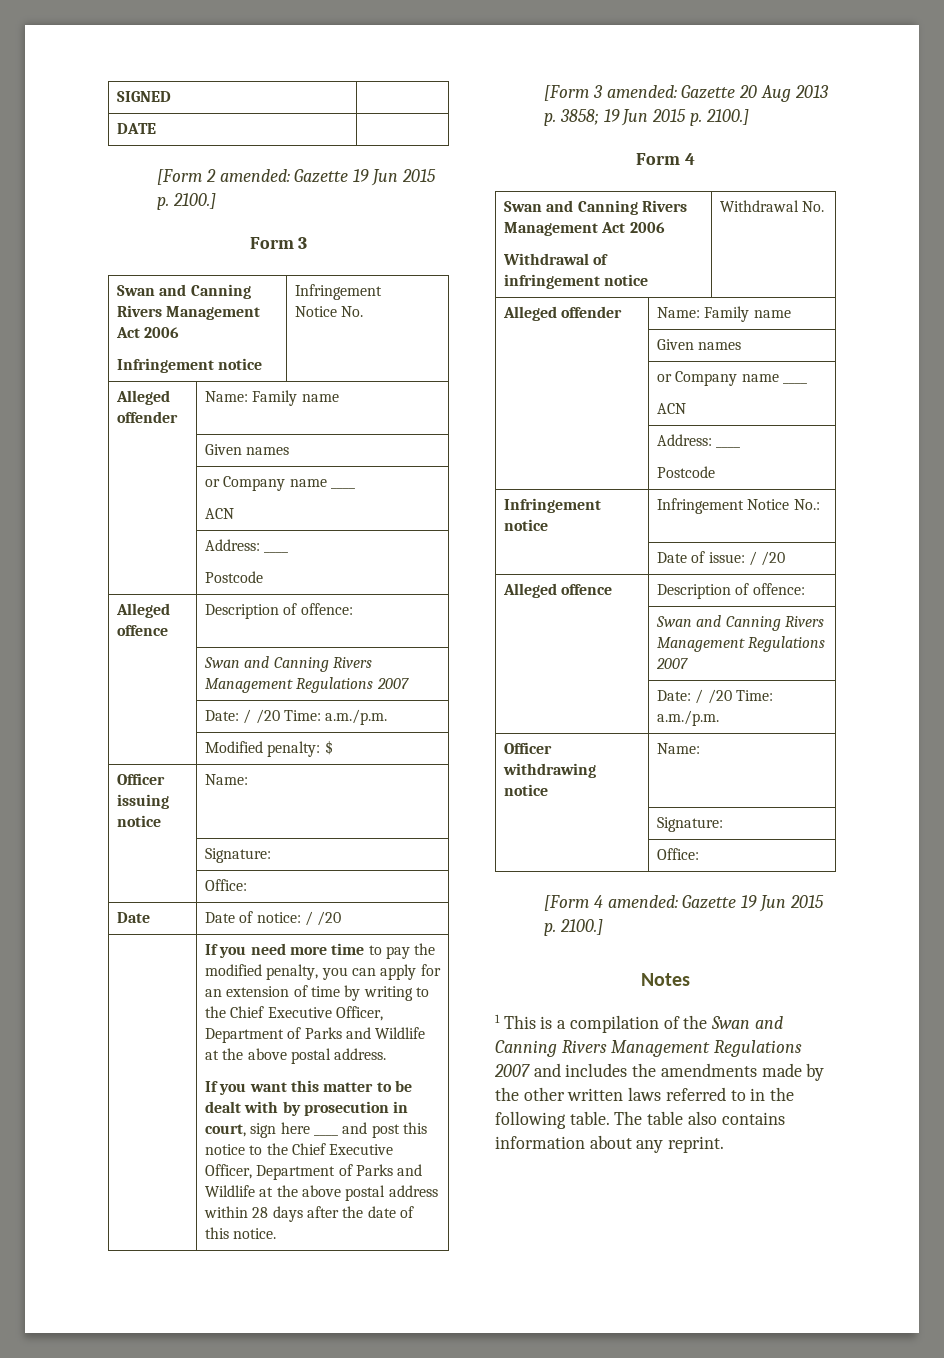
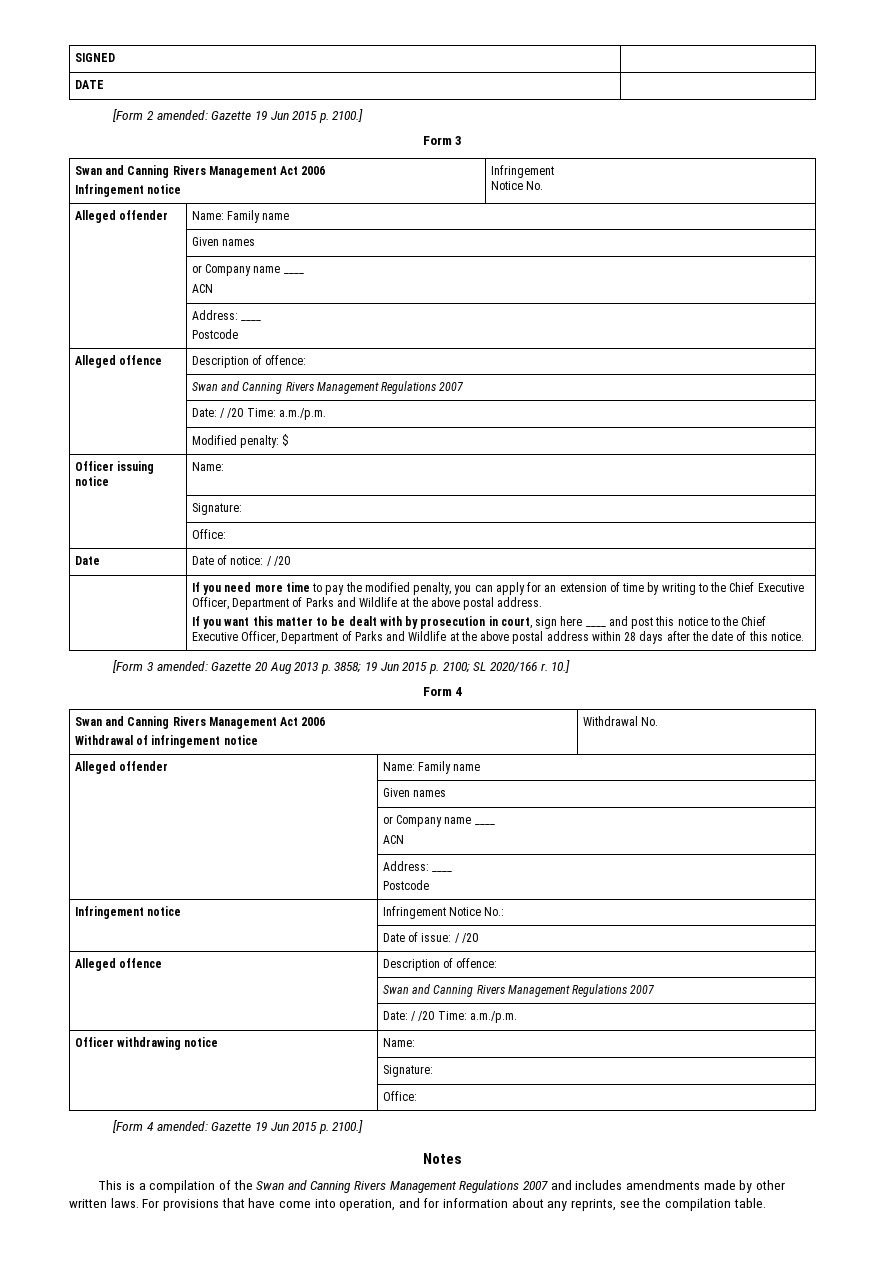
- [Form 3 amended: Gazette 20 Aug 2013 p. 3858; 19 Jun 2015 p. 2100.]
+ [Form 3 amended: Gazette 20 Aug 2013 p. 3858; 19 Jun 2015 p. 2100; SL 2020/166 r. 10.]
- 1 This is a compilation of the Swan and Canning Rivers Management Regulations 2007 and includes the amendments made by the other written laws referred to in the following table. The table also contains information about any reprint.
+ This is a compilation of the Swan and Canning Rivers Management Regulations 2007 and includes amendments made by other written laws. For provisions that have come into operation, and for information about any reprints, see the compilation table.

